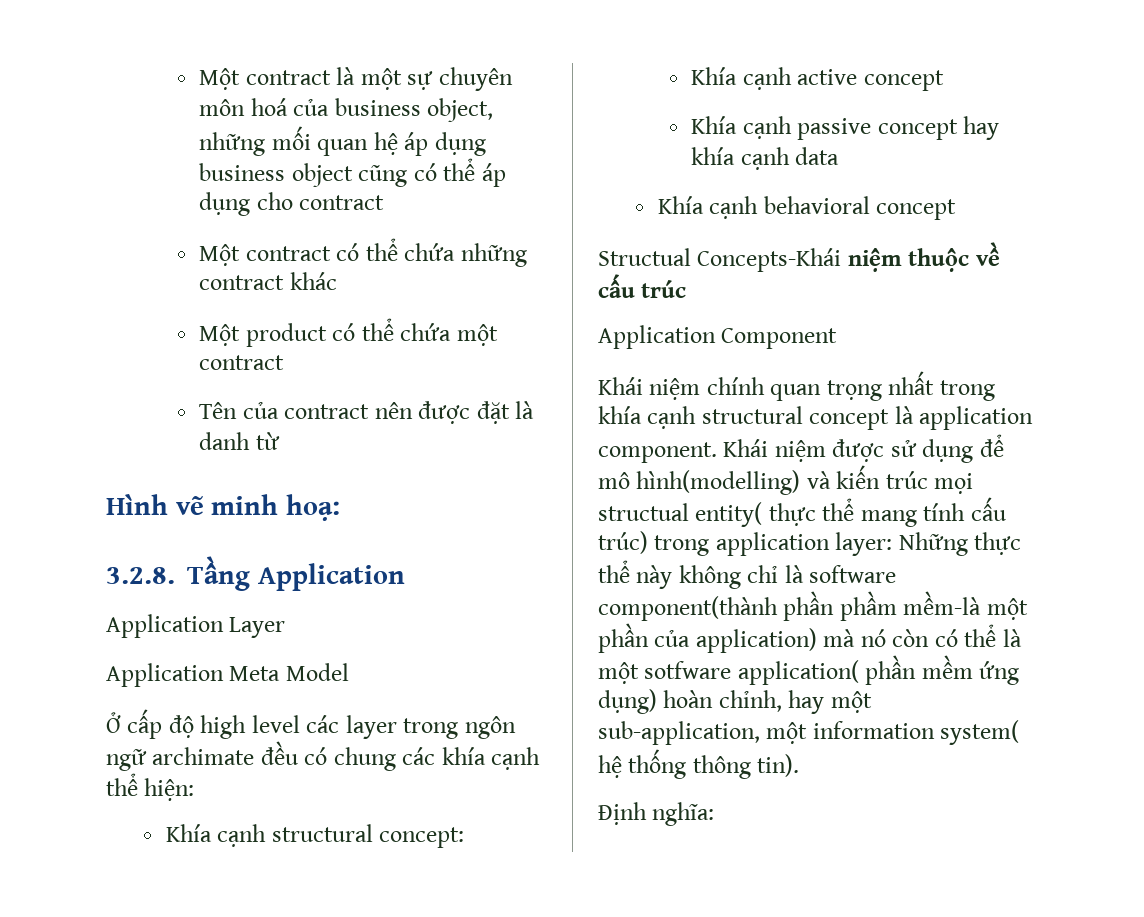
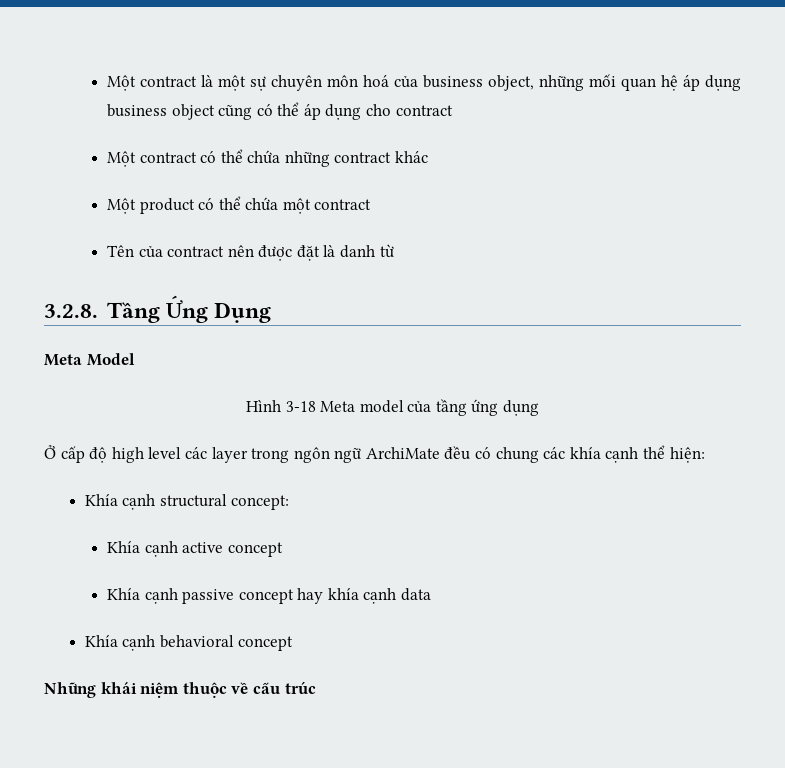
- Hình vẽ minh hoạ:
- 3.2.8. Tầng Application
- Application Layer
- Application Meta Model
+ 3.2.8. Tầng Ứng Dụng
+ Meta Model
+ Hình 3-18 Meta model của tầng ứng dụng
- Ở cấp độ high level các layer trong ngôn ngữ archimate đều có chung các khía cạnh thể hiện:
+ Ở cấp độ high level các layer trong ngôn ngữ ArchiMate đều có chung các khía cạnh thể hiện:
- Structual Concepts-Khái niệm thuộc về cấu trúc
+ Những khái niệm thuộc về cấu trúc
- Application Component
- Khái niệm chính quan trọng nhất trong khía cạnh structural concept là application component. Khái niệm được sử dụng để mô hình(modelling) và kiến trúc mọi structual entity( thực thể mang tính cấu trúc) trong application layer: Những thực thể này không chỉ là software component(thành phần phầm mềm-là một phần của application) mà nó còn có thể là một sotfware application( phần mềm ứng dụng) hoàn chỉnh, hay một sub-application, một information system( hệ thống thông tin).
- Định nghĩa:

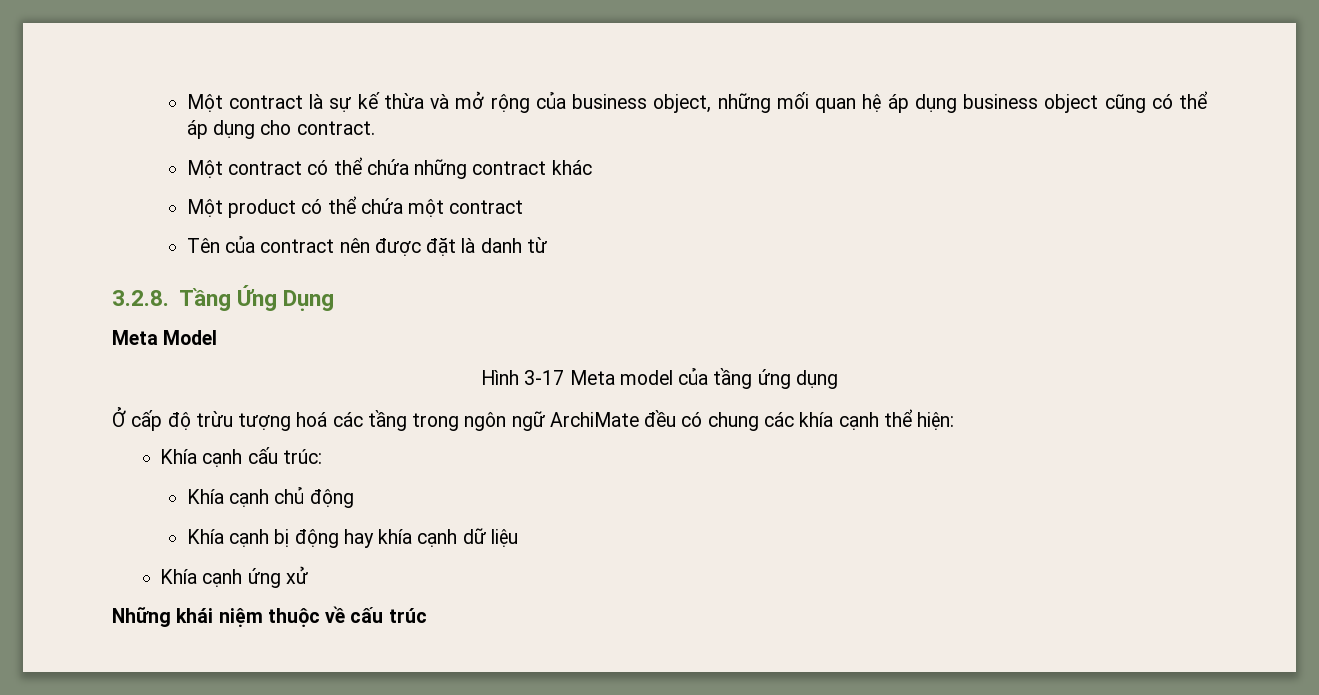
- Một contract là một sự chuyên môn hoá của business object, những mối quan hệ áp dụng business object cũng có thể áp dụng cho contract
+ Một contract là sự kế thừa và mở rộng của business object, những mối quan hệ áp dụng business object cũng có thể áp dụng cho contract.
- Hình 3-18 Meta model của tầng ứng dụng
+ Hình 3-17 Meta model của tầng ứng dụng
- Ở cấp độ high level các layer trong ngôn ngữ ArchiMate đều có chung các khía cạnh thể hiện:
+ Ở cấp độ trừu tượng hoá các tầng trong ngôn ngữ ArchiMate đều có chung các khía cạnh thể hiện:
- Khía cạnh structural concept:
- Khía cạnh active concept
- Khía cạnh passive concept hay khía cạnh data
- Khía cạnh behavioral concept
+ Khía cạnh cấu trúc:
+ Khía cạnh chủ động
+ Khía cạnh bị động hay khía cạnh dữ liệu
+ Khía cạnh ứng xử

